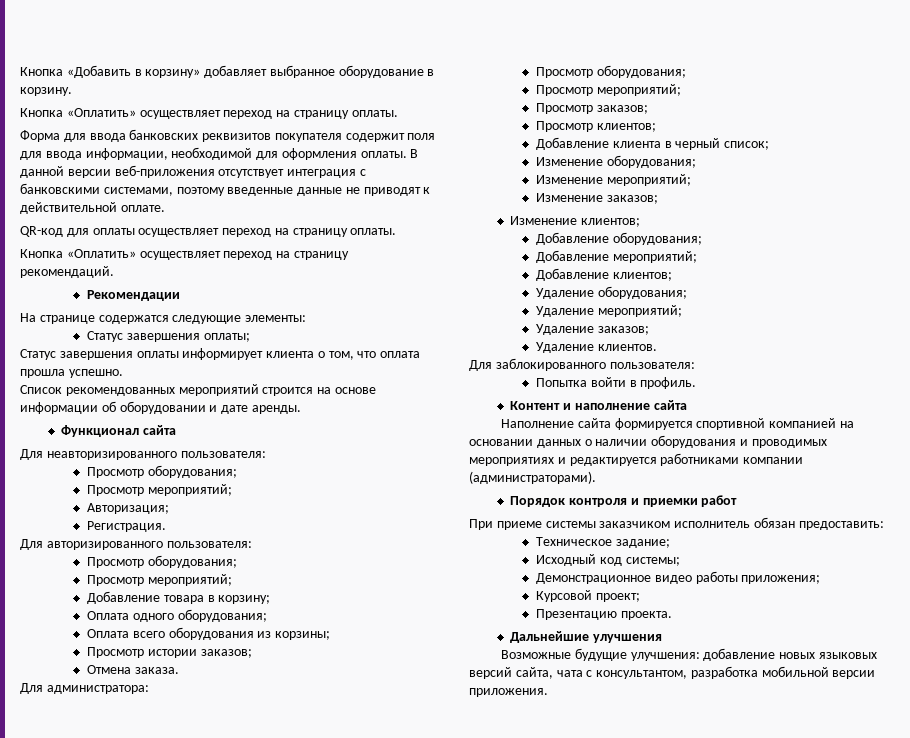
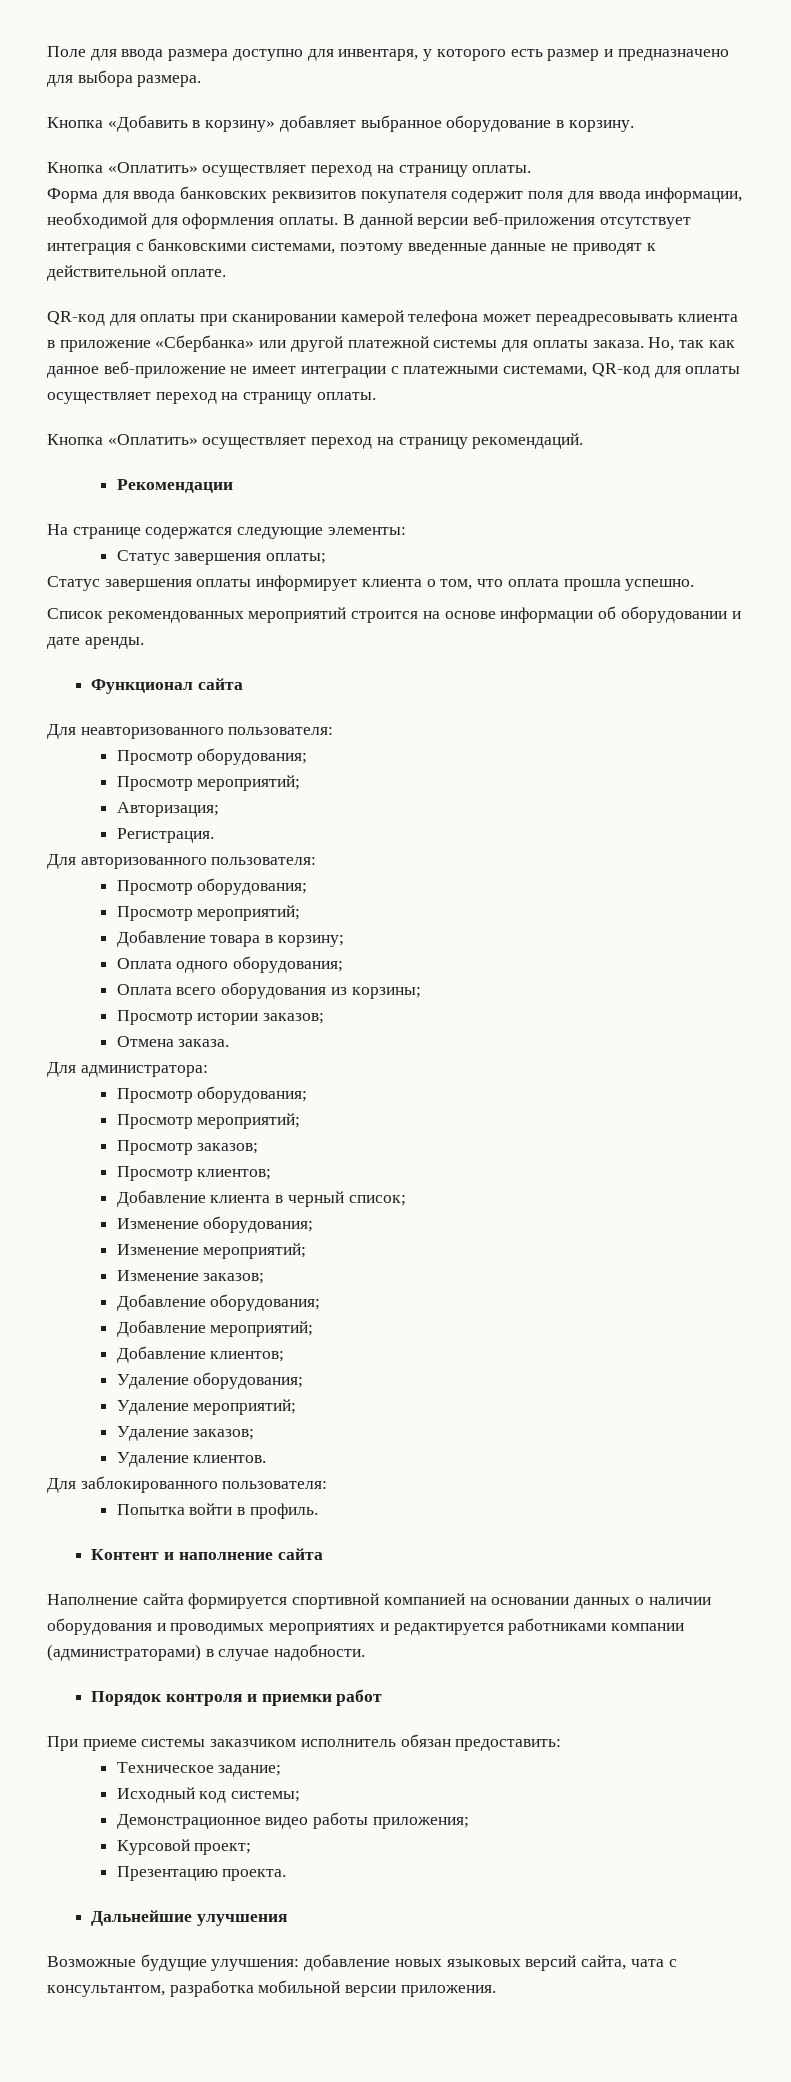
+ Поле для ввода размера доступно для инвентаря, у которого есть размер и предназначено для выбора размера.
- QR-код для оплаты осуществляет переход на страницу оплаты.
+ QR-код для оплаты при сканировании камерой телефона может переадресовывать клиента в приложение «Сбербанка» или другой платежной системы для оплаты заказа. Но, так как данное веб-приложение не имеет интеграции с платежными системами, QR-код для оплаты осуществляет переход на страницу оплаты.
- Для неавторизированного пользователя:
+ Для неавторизованного пользователя:
- Для авторизированного пользователя:
+ Для авторизованного пользователя:
- Изменение клиентов;
- Наполнение сайта формируется спортивной компанией на основании данных о наличии оборудования и проводимых мероприятиях и редактируется работниками компании (администраторами).
+ Наполнение сайта формируется спортивной компанией на основании данных о наличии оборудования и проводимых мероприятиях и редактируется работниками компании (администраторами) в случае надобности.

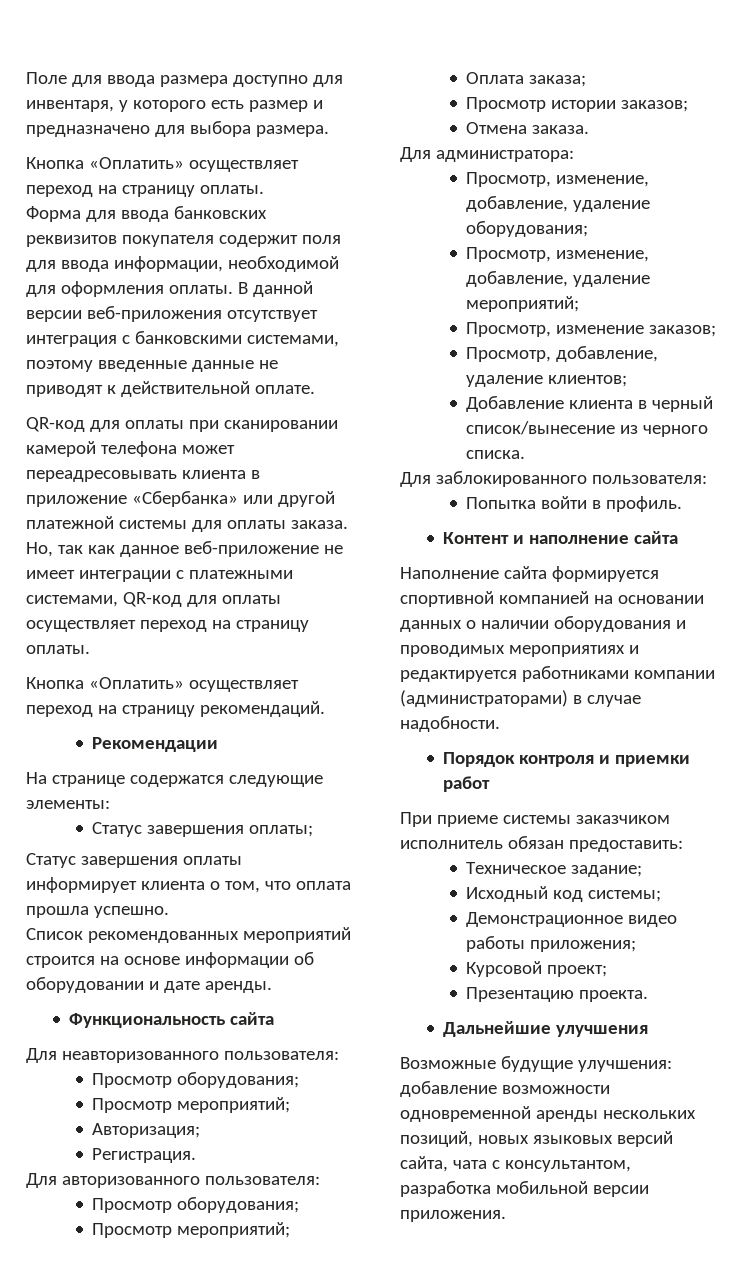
- Кнопка «Добавить в корзину» добавляет выбранное оборудование в корзину.
- Функционал сайта
+ Функциональность сайта
- Добавление товара в корзину;
- Оплата одного оборудования;
- Оплата всего оборудования из корзины;
+ Оплата заказа;
  Для администратора:
- Просмотр оборудования;
- Просмотр мероприятий;
- Просмотр заказов;
- Просмотр клиентов;
+ Просмотр, изменение, добавление, удаление оборудования;
+ Просмотр, изменение, добавление, удаление мероприятий;
+ Просмотр, изменение заказов;
+ Просмотр, добавление, удаление клиентов;
- Добавление клиента в черный список;
- Изменение оборудования;
- Изменение мероприятий;
- Изменение заказов;
- Добавление оборудования;
- Добавление мероприятий;
- Добавление клиентов;
- Удаление оборудования;
- Удаление мероприятий;
- Удаление заказов;
- Удаление клиентов.
+ Добавление клиента в черный список/вынесение из черного списка.
- Возможные будущие улучшения: добавление новых языковых версий сайта, чата с консультантом, разработка мобильной версии приложения.
+ Возможные будущие улучшения: добавление возможности одновременной аренды нескольких позиций, новых языковых версий сайта, чата с консультантом, разработка мобильной версии приложения.

